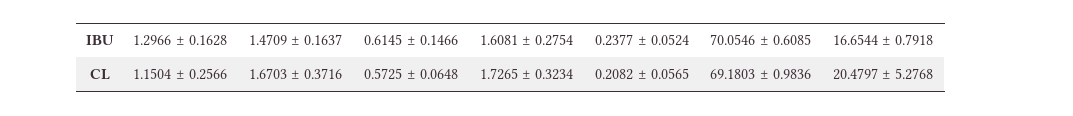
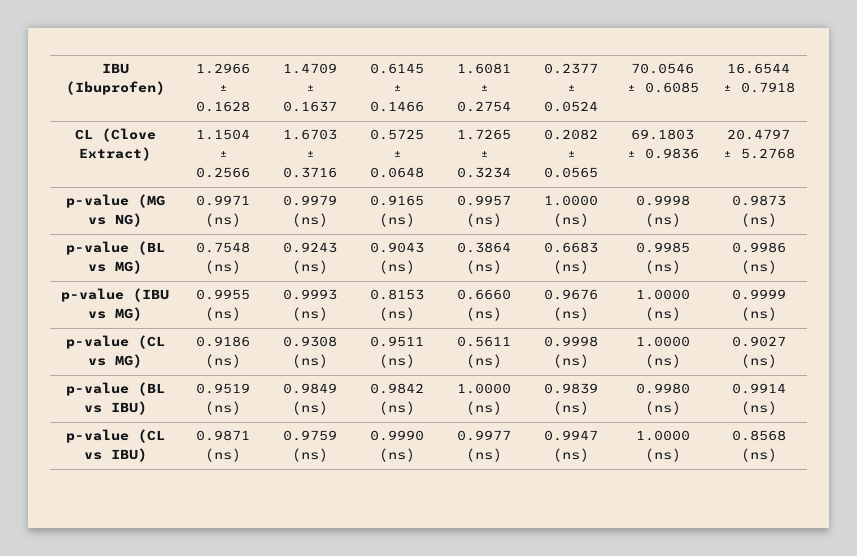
- IBU | 1.2966 ± 0.1628 | 1.4709 ± 0.1637 | 0.6145 ± 0.1466 | 1.6081 ± 0.2754 | 0.2377 ± 0.0524 | 70.0546 ± 0.6085 | 16.6544 ± 0.7918
+ IBU (Ibuprofen) | 1.2966 ± 0.1628 | 1.4709 ± 0.1637 | 0.6145 ± 0.1466 | 1.6081 ± 0.2754 | 0.2377 ± 0.0524 | 70.0546 ± 0.6085 | 16.6544 ± 0.7918
- CL | 1.1504 ± 0.2566 | 1.6703 ± 0.3716 | 0.5725 ± 0.0648 | 1.7265 ± 0.3234 | 0.2082 ± 0.0565 | 69.1803 ± 0.9836 | 20.4797 ± 5.2768
+ CL (Clove Extract) | 1.1504 ± 0.2566 | 1.6703 ± 0.3716 | 0.5725 ± 0.0648 | 1.7265 ± 0.3234 | 0.2082 ± 0.0565 | 69.1803 ± 0.9836 | 20.4797 ± 5.2768
+ p-value (MG vs NG) | 0.9971 (ns) | 0.9979 (ns) | 0.9165 (ns) | 0.9957 (ns) | 1.0000 (ns) | 0.9998 (ns) | 0.9873 (ns)
+ p-value (BL vs MG) | 0.7548 (ns) | 0.9243 (ns) | 0.9043 (ns) | 0.3864 (ns) | 0.6683 (ns) | 0.9985 (ns) | 0.9986 (ns)
+ p-value (IBU vs MG) | 0.9955 (ns) | 0.9993 (ns) | 0.8153 (ns) | 0.6660 (ns) | 0.9676 (ns) | 1.0000 (ns) | 0.9999 (ns)
+ p-value (CL vs MG) | 0.9186 (ns) | 0.9308 (ns) | 0.9511 (ns) | 0.5611 (ns) | 0.9998 (ns) | 1.0000 (ns) | 0.9027 (ns)
+ p-value (BL vs IBU) | 0.9519 (ns) | 0.9849 (ns) | 0.9842 (ns) | 1.0000 (ns) | 0.9839 (ns) | 0.9980 (ns) | 0.9914 (ns)
+ p-value (CL vs IBU) | 0.9871 (ns) | 0.9759 (ns) | 0.9990 (ns) | 0.9977 (ns) | 0.9947 (ns) | 1.0000 (ns) | 0.8568 (ns)

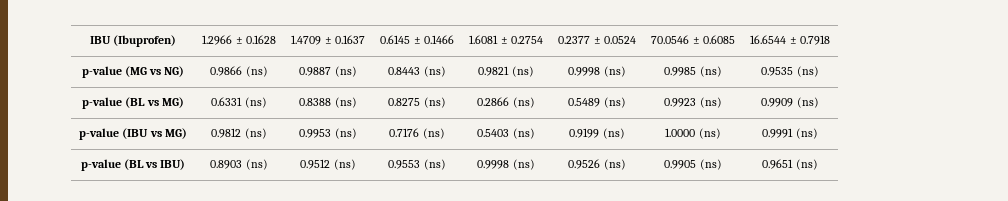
- CL (Clove Extract) | 1.1504 ± 0.2566 | 1.6703 ± 0.3716 | 0.5725 ± 0.0648 | 1.7265 ± 0.3234 | 0.2082 ± 0.0565 | 69.1803 ± 0.9836 | 20.4797 ± 5.2768
- p-value (MG vs NG) | 0.9971 (ns) | 0.9979 (ns) | 0.9165 (ns) | 0.9957 (ns) | 1.0000 (ns) | 0.9998 (ns) | 0.9873 (ns)
+ p-value (MG vs NG) | 0.9866 (ns) | 0.9887 (ns) | 0.8443 (ns) | 0.9821 (ns) | 0.9998 (ns) | 0.9985 (ns) | 0.9535 (ns)
- p-value (BL vs MG) | 0.7548 (ns) | 0.9243 (ns) | 0.9043 (ns) | 0.3864 (ns) | 0.6683 (ns) | 0.9985 (ns) | 0.9986 (ns)
+ p-value (BL vs MG) | 0.6331 (ns) | 0.8388 (ns) | 0.8275 (ns) | 0.2866 (ns) | 0.5489 (ns) | 0.9923 (ns) | 0.9909 (ns)
- p-value (IBU vs MG) | 0.9955 (ns) | 0.9993 (ns) | 0.8153 (ns) | 0.6660 (ns) | 0.9676 (ns) | 1.0000 (ns) | 0.9999 (ns)
- p-value (CL vs MG) | 0.9186 (ns) | 0.9308 (ns) | 0.9511 (ns) | 0.5611 (ns) | 0.9998 (ns) | 1.0000 (ns) | 0.9027 (ns)
+ p-value (IBU vs MG) | 0.9812 (ns) | 0.9953 (ns) | 0.7176 (ns) | 0.5403 (ns) | 0.9199 (ns) | 1.0000 (ns) | 0.9991 (ns)
- p-value (BL vs IBU) | 0.9519 (ns) | 0.9849 (ns) | 0.9842 (ns) | 1.0000 (ns) | 0.9839 (ns) | 0.9980 (ns) | 0.9914 (ns)
- p-value (CL vs IBU) | 0.9871 (ns) | 0.9759 (ns) | 0.9990 (ns) | 0.9977 (ns) | 0.9947 (ns) | 1.0000 (ns) | 0.8568 (ns)
+ p-value (BL vs IBU) | 0.8903 (ns) | 0.9512 (ns) | 0.9553 (ns) | 0.9998 (ns) | 0.9526 (ns) | 0.9905 (ns) | 0.9651 (ns)

